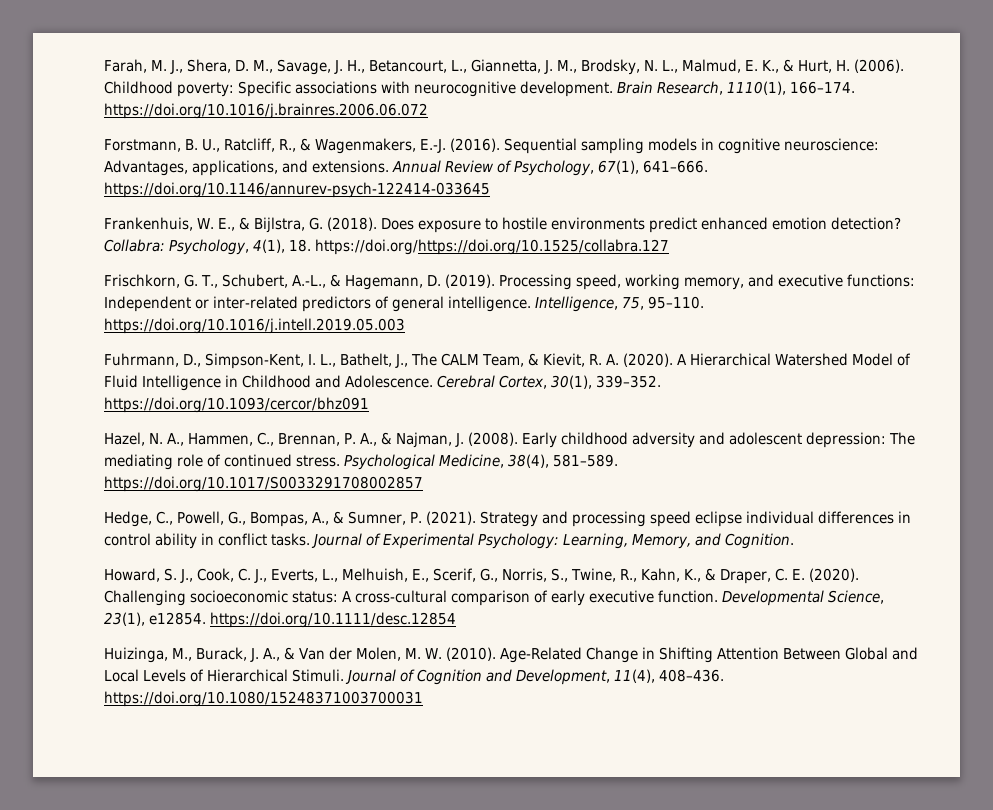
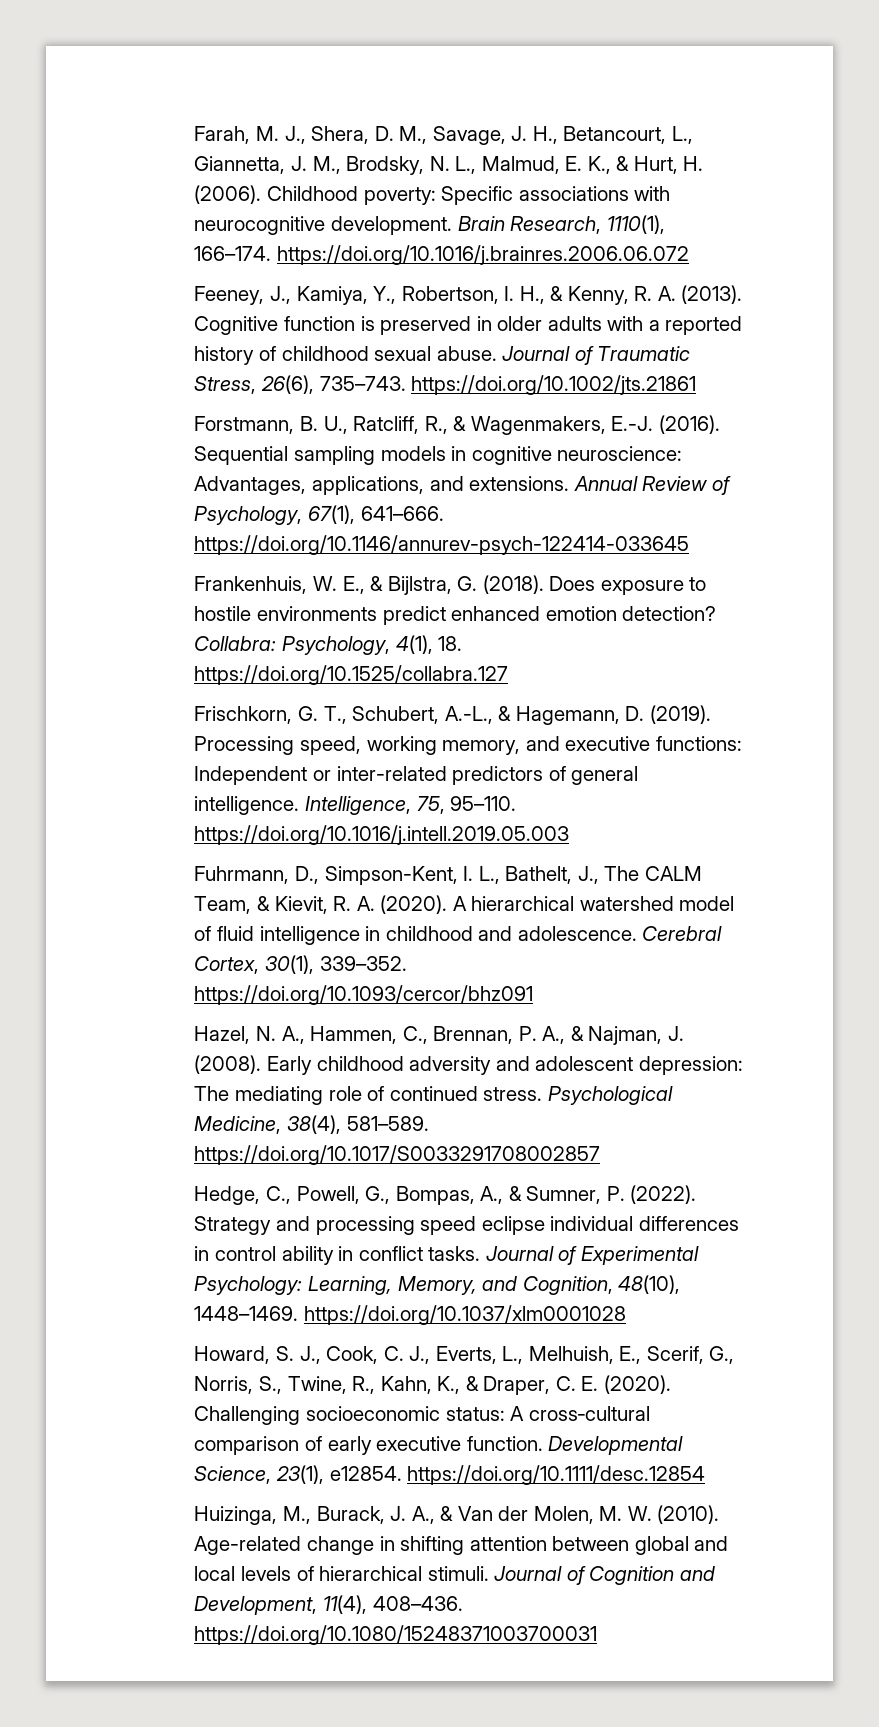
+ Feeney, J., Kamiya, Y., Robertson, I. H., & Kenny, R. A. (2013). Cognitive function is preserved in older adults with a reported history of childhood sexual abuse. Journal of Traumatic Stress, 26(6), 735–743. https://doi.org/10.1002/jts.21861
- Collabra: Psychology, 4(1), 18. https://doi.org/https://doi.org/10.1525/collabra.127
+ Collabra: Psychology, 4(1), 18. https://doi.org/10.1525/collabra.127
- A Hierarchical Watershed Model of Fluid Intelligence in Childhood and Adolescence.
+ A hierarchical watershed model of fluid intelligence in childhood and adolescence.
- Hedge, C., Powell, G., Bompas, A., & Sumner, P. (2021).
+ Hedge, C., Powell, G., Bompas, A., & Sumner, P. (2022).
- Journal of Experimental Psychology: Learning, Memory, and Cognition.
+ Journal of Experimental Psychology: Learning, Memory, and Cognition, 48(10), 1448–1469. https://doi.org/10.1037/xlm0001028
- Age-Related Change in Shifting Attention Between Global and Local Levels of Hierarchical Stimuli.
+ Age-related change in shifting attention between global and local levels of hierarchical stimuli.

